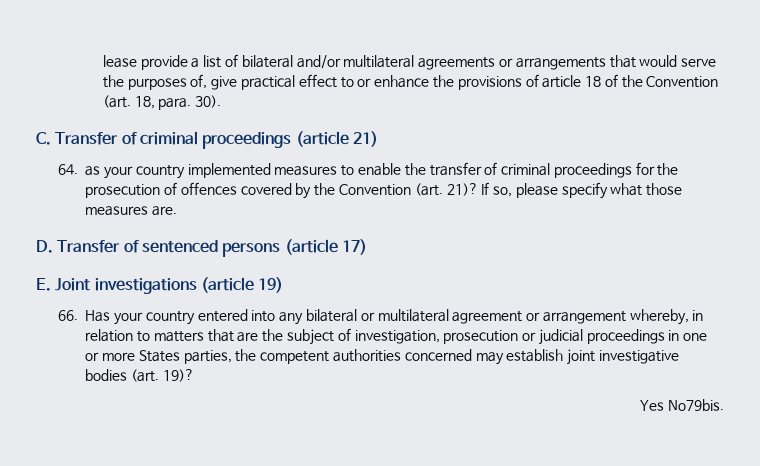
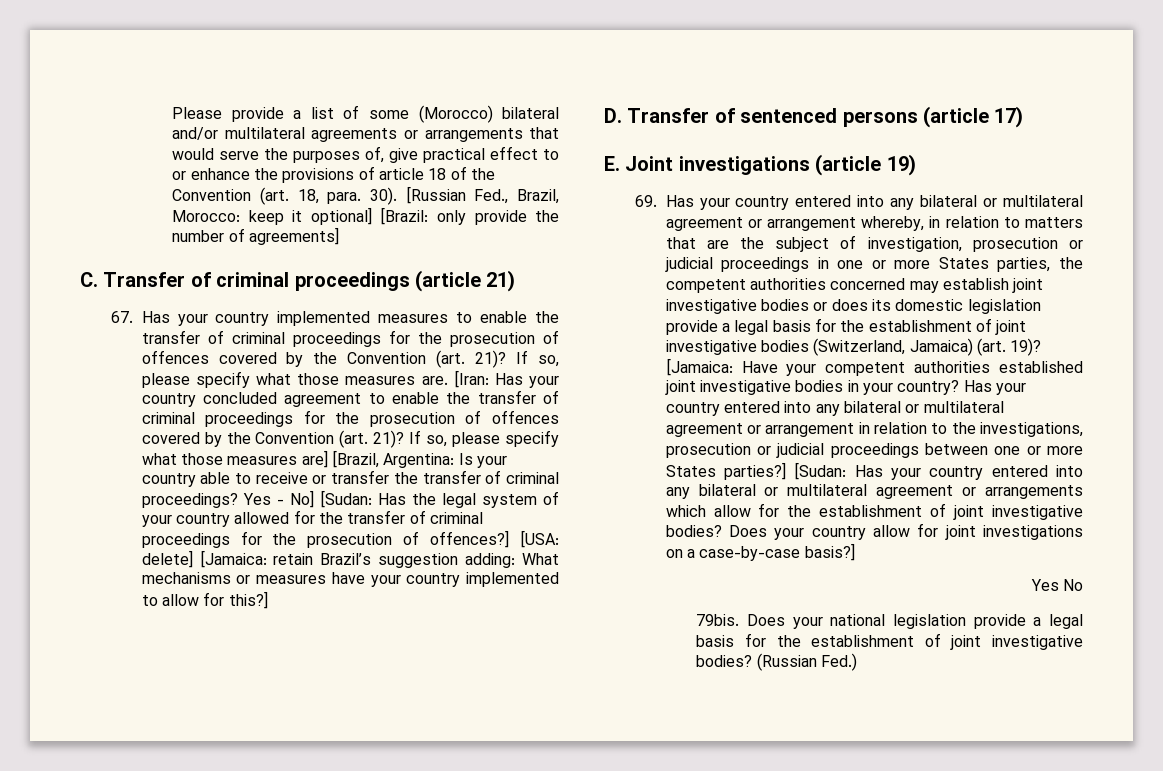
- lease provide a list of bilateral and/or multilateral agreements or arrangements that would serve the purposes of, give practical effect to or enhance the provisions of article 18 of the Convention (art. 18, para. 30).
+ Please provide a list of some (Morocco) bilateral and/or multilateral agreements or arrangements that would serve the purposes of, give practical effect to or enhance the provisions of article 18 of the Convention (art. 18, para. 30). [Russian Fed., Brazil, Morocco: keep it optional] [Brazil: only provide the number of agreements]
- 64. as your country implemented measures to enable the transfer of criminal proceedings for the prosecution of offences covered by the Convention (art. 21)?
+ 67. Has your country implemented measures to enable the transfer of criminal proceedings for the prosecution of offences covered by the Convention (art. 21)?
+ [Iran: Has your country concluded agreement to enable the transfer of criminal proceedings for the prosecution of offences covered by the Convention (art. 21)? If so, please specify what those measures are] [Brazil, Argentina: Is your country able to receive or transfer the transfer of criminal proceedings? Yes - No] [Sudan: Has the legal system of your country allowed for the transfer of criminal proceedings for the prosecution of offences?] [USA: delete] [Jamaica: retain Brazil’s suggestion adding: What mechanisms or measures have your country implemented to allow for this?]
- 66. Has your country entered into any bilateral or multilateral agreement or arrangement whereby, in relation to matters that are the subject of investigation, prosecution or judicial proceedings in one or more States parties, the competent authorities concerned may establish joint investigative bodies (art. 19)?
- Yes No79bis.
+ 69. Has your country entered into any bilateral or multilateral agreement or arrangement whereby, in relation to matters that are the subject of investigation, prosecution or judicial proceedings in one or more States parties, the competent authorities concerned may establish joint investigative bodies or does its domestic legislation provide a legal basis for the establishment of joint investigative bodies (Switzerland, Jamaica) (art. 19)? [Jamaica: Have your competent authorities established joint investigative bodies in your country? Has your country entered into any bilateral or multilateral agreement or arrangement in relation to the investigations, prosecution or judicial proceedings between one or more States parties?] [Sudan: Has your country entered into any bilateral or multilateral agreement or arrangements which allow for the establishment of joint investigative bodies? Does your country allow for joint investigations on a case-by-case basis?]
+ Yes No
+ 79bis. Does your national legislation provide a legal basis for the establishment of joint investigative bodies? (Russian Fed.)

